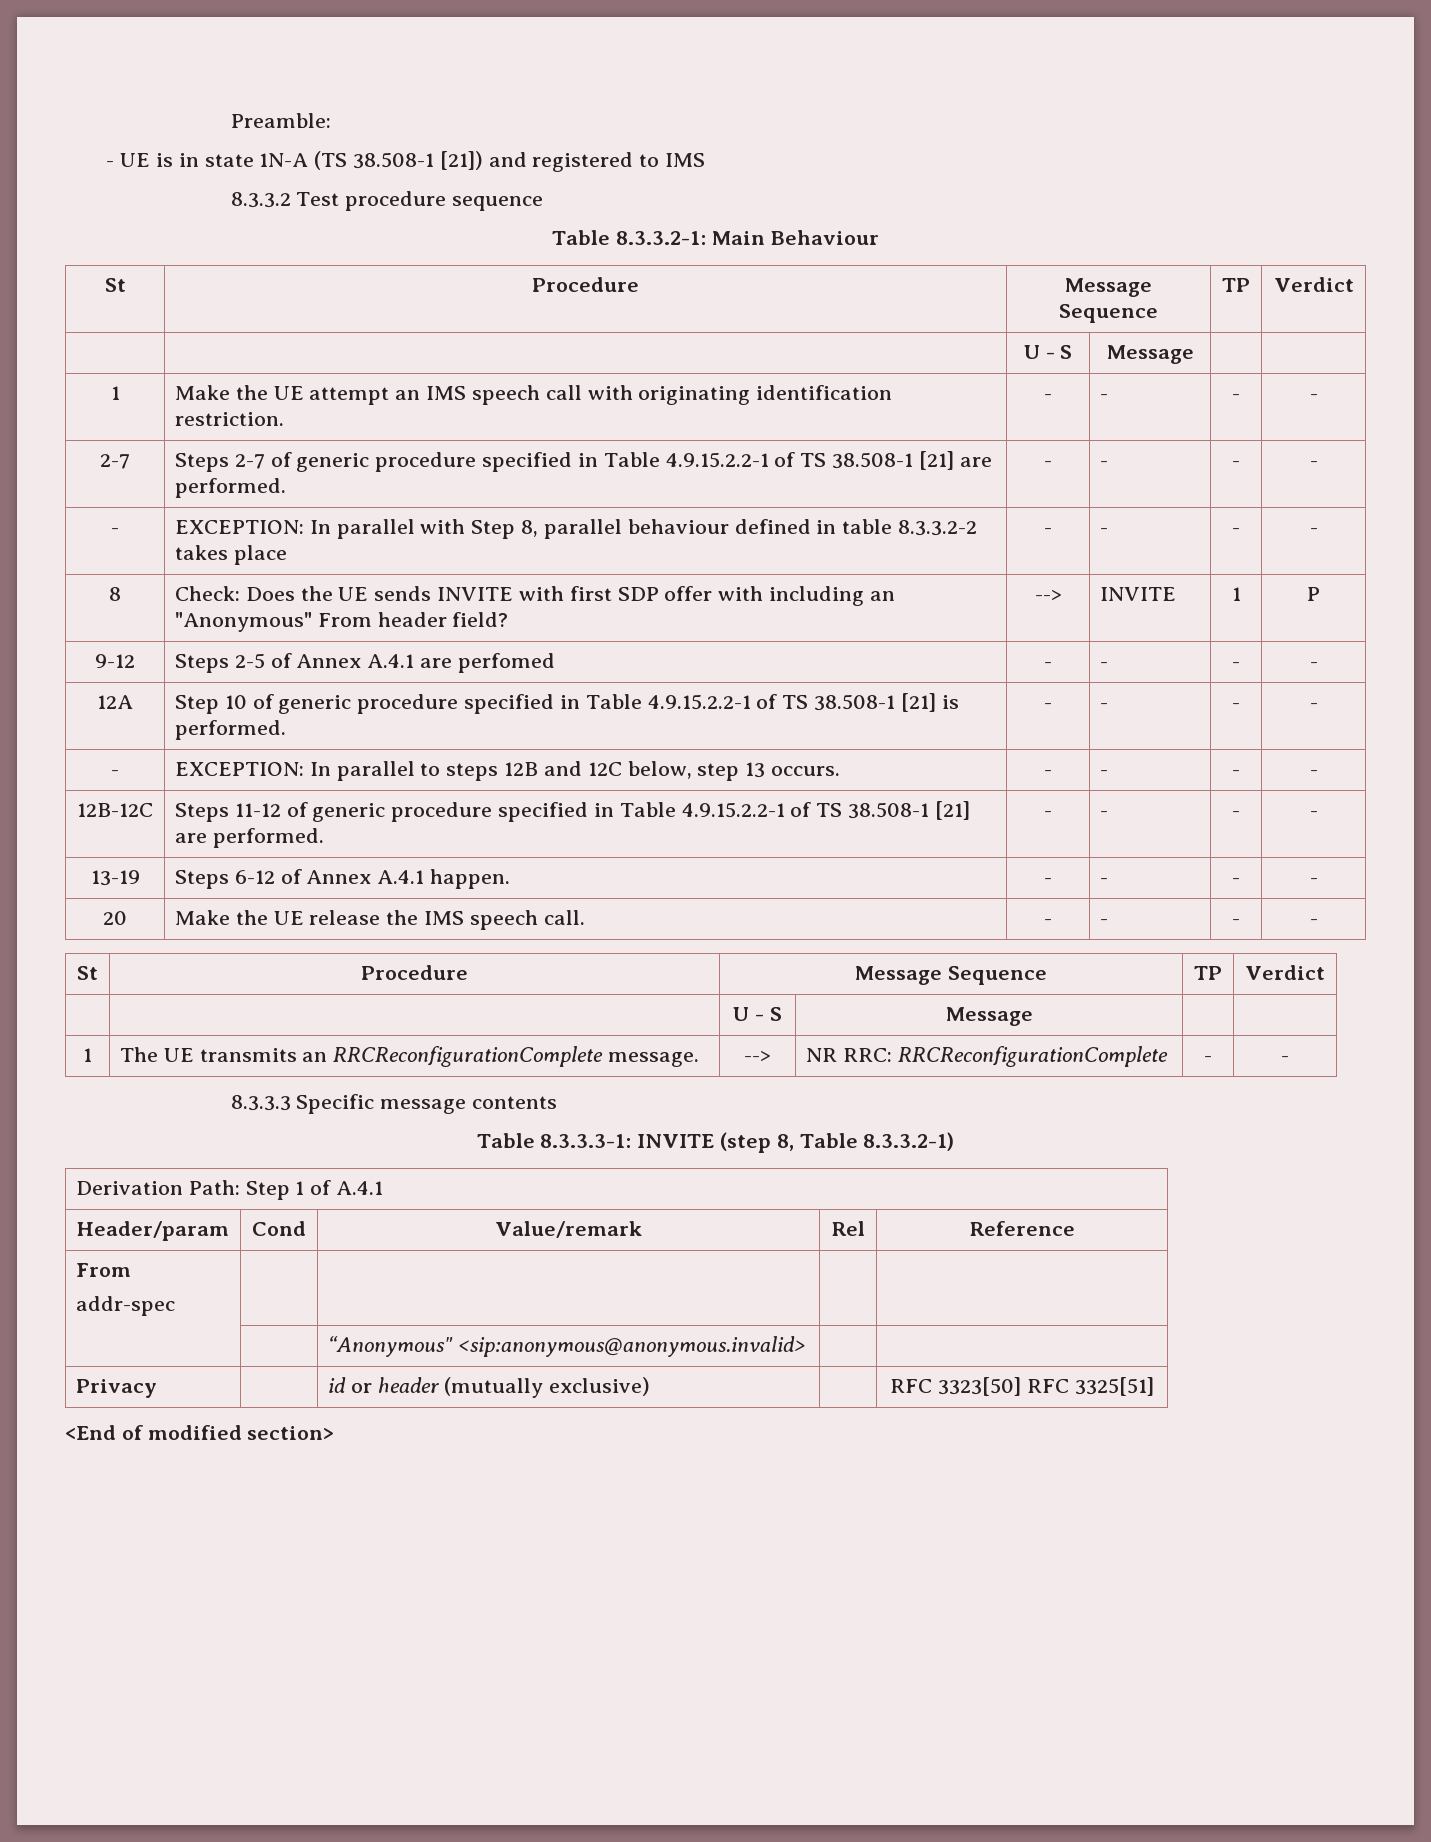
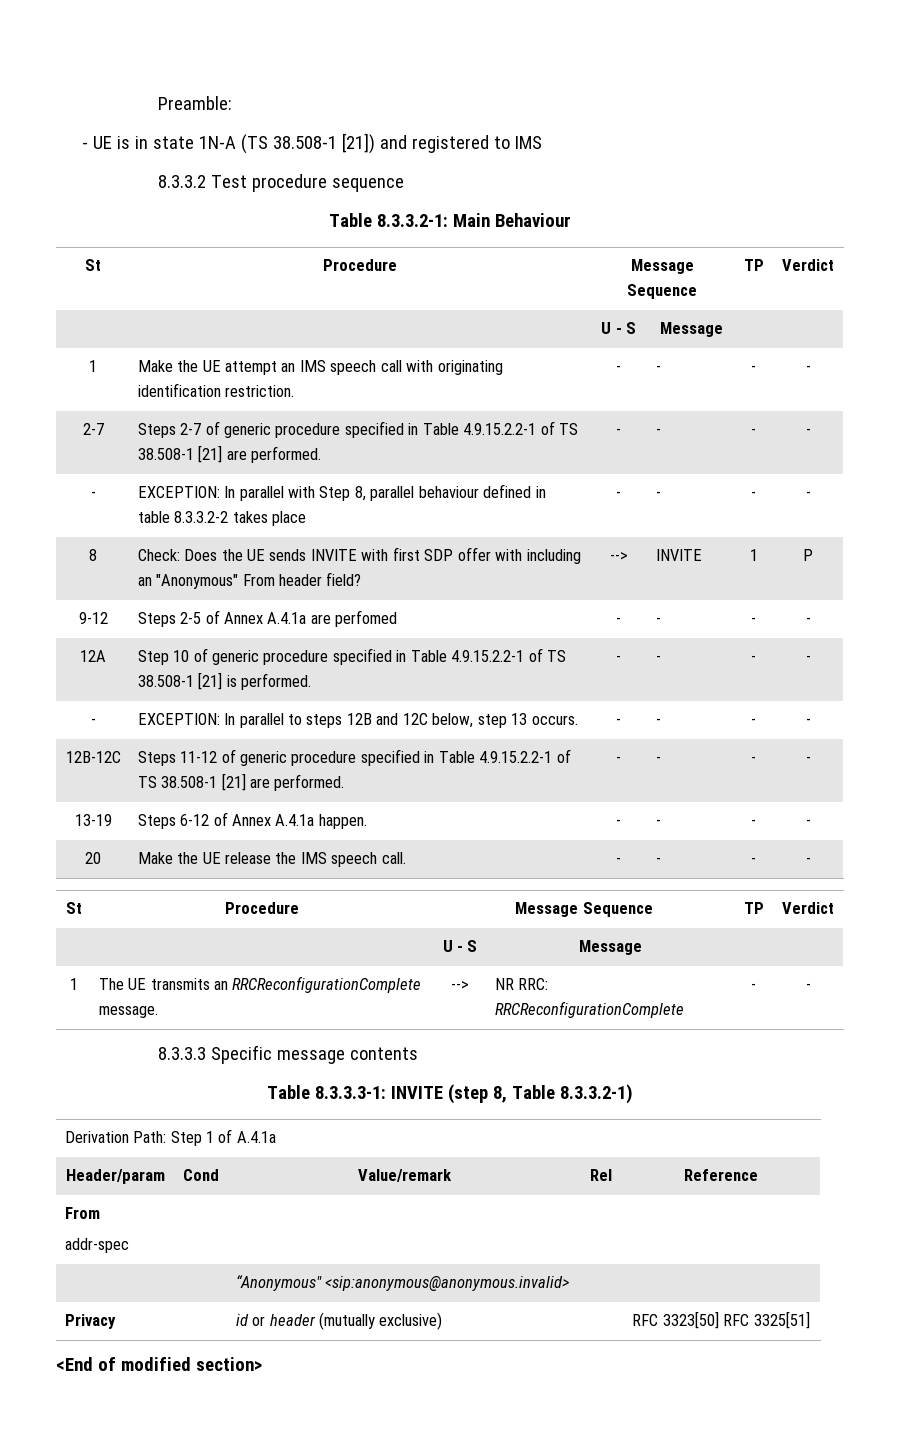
- 9-12 | Steps 2-5 of Annex A.4.1 are perfomed | - | - | - | -
+ 9-12 | Steps 2-5 of Annex A.4.1a are perfomed | - | - | - | -
- 13-19 | Steps 6-12 of Annex A.4.1 happen. | - | - | - | -
+ 13-19 | Steps 6-12 of Annex A.4.1a happen. | - | - | - | -
- Derivation Path: Step 1 of A.4.1
+ Derivation Path: Step 1 of A.4.1a

